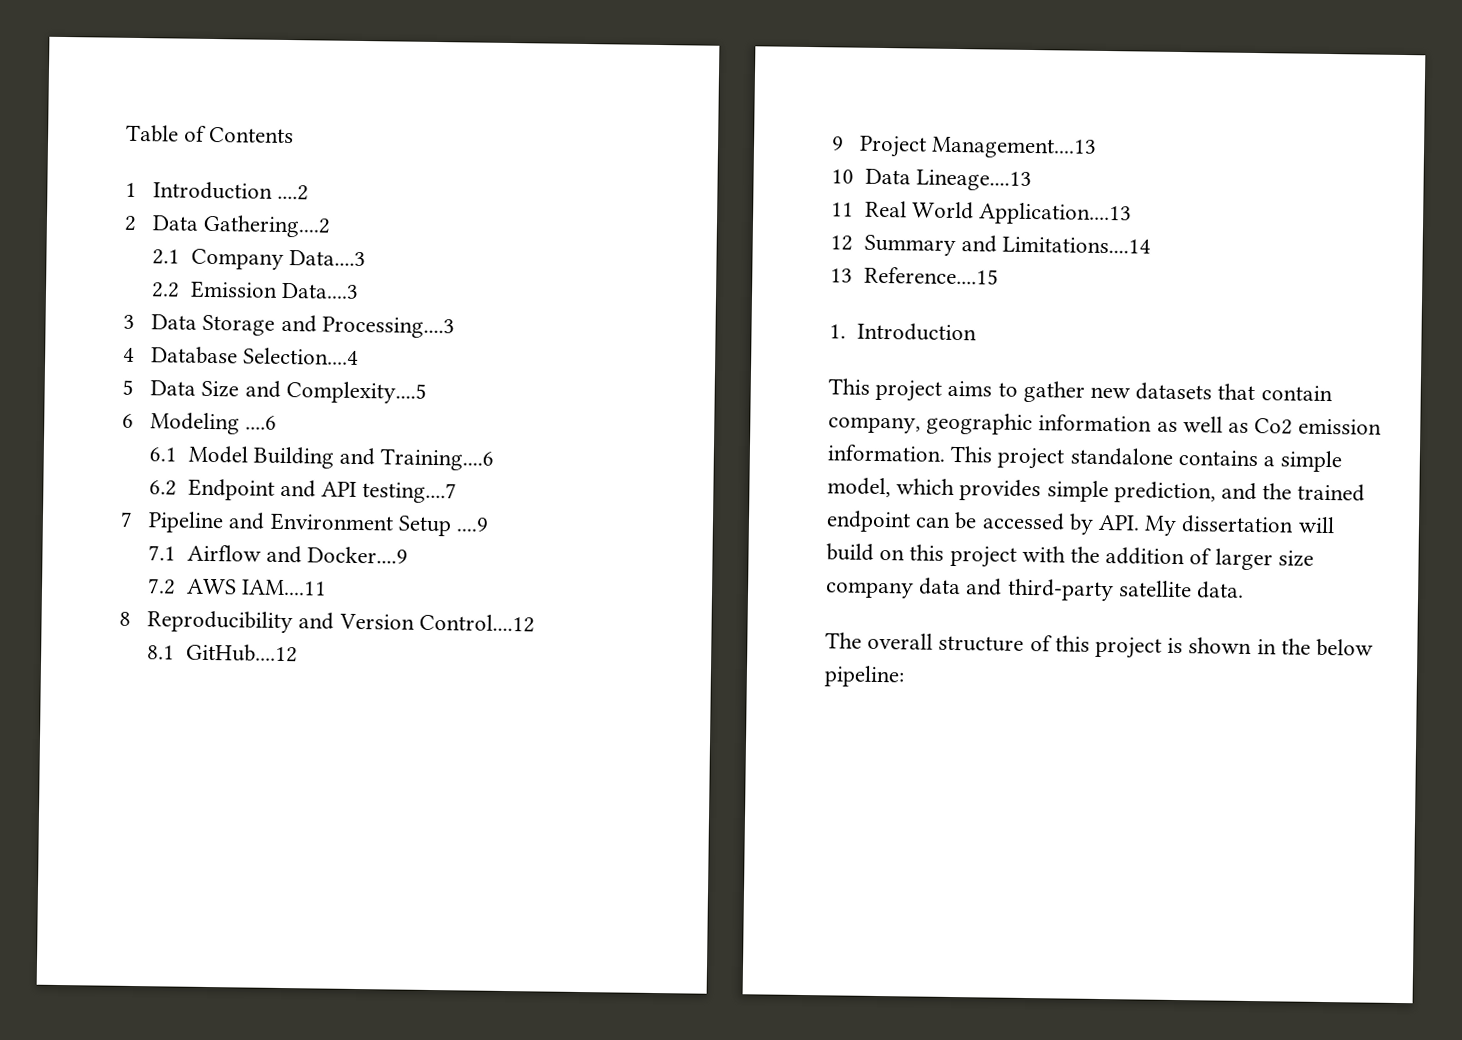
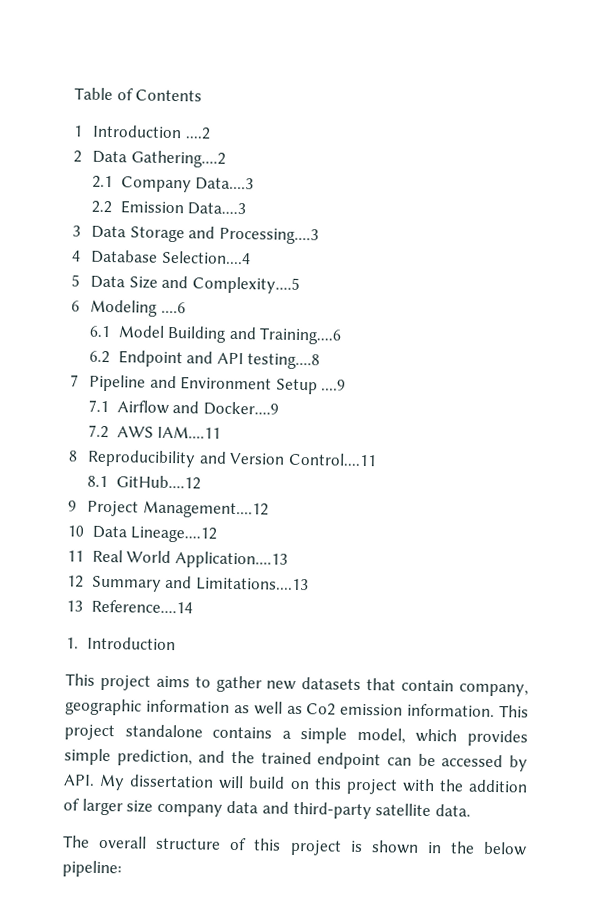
- 6.2 Endpoint and API testing....7
+ 6.2 Endpoint and API testing....8
- 8 Reproducibility and Version Control....12
+ 8 Reproducibility and Version Control....11
- 9 Project Management....13
+ 9 Project Management....12
- 10 Data Lineage....13
+ 10 Data Lineage....12
- 12 Summary and Limitations....14
+ 12 Summary and Limitations....13
- 13 Reference....15
+ 13 Reference....14

